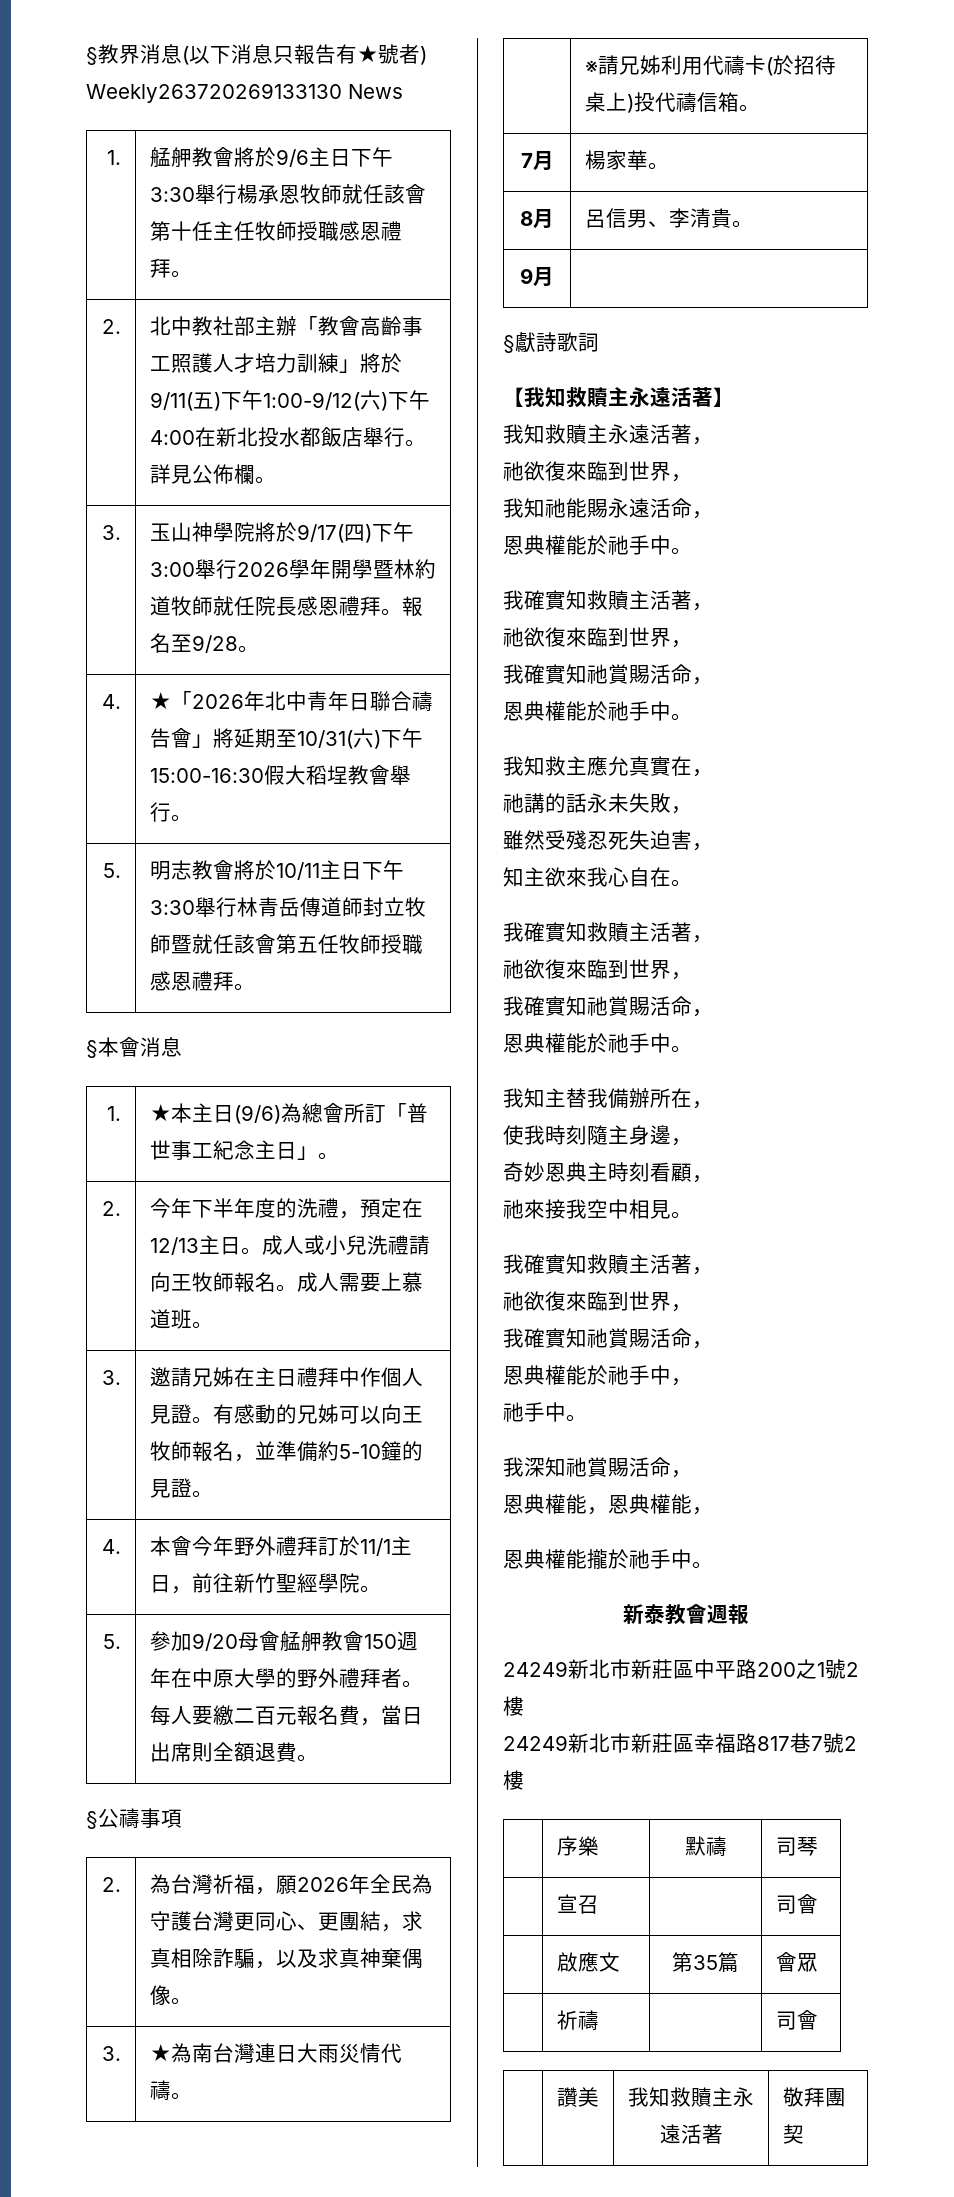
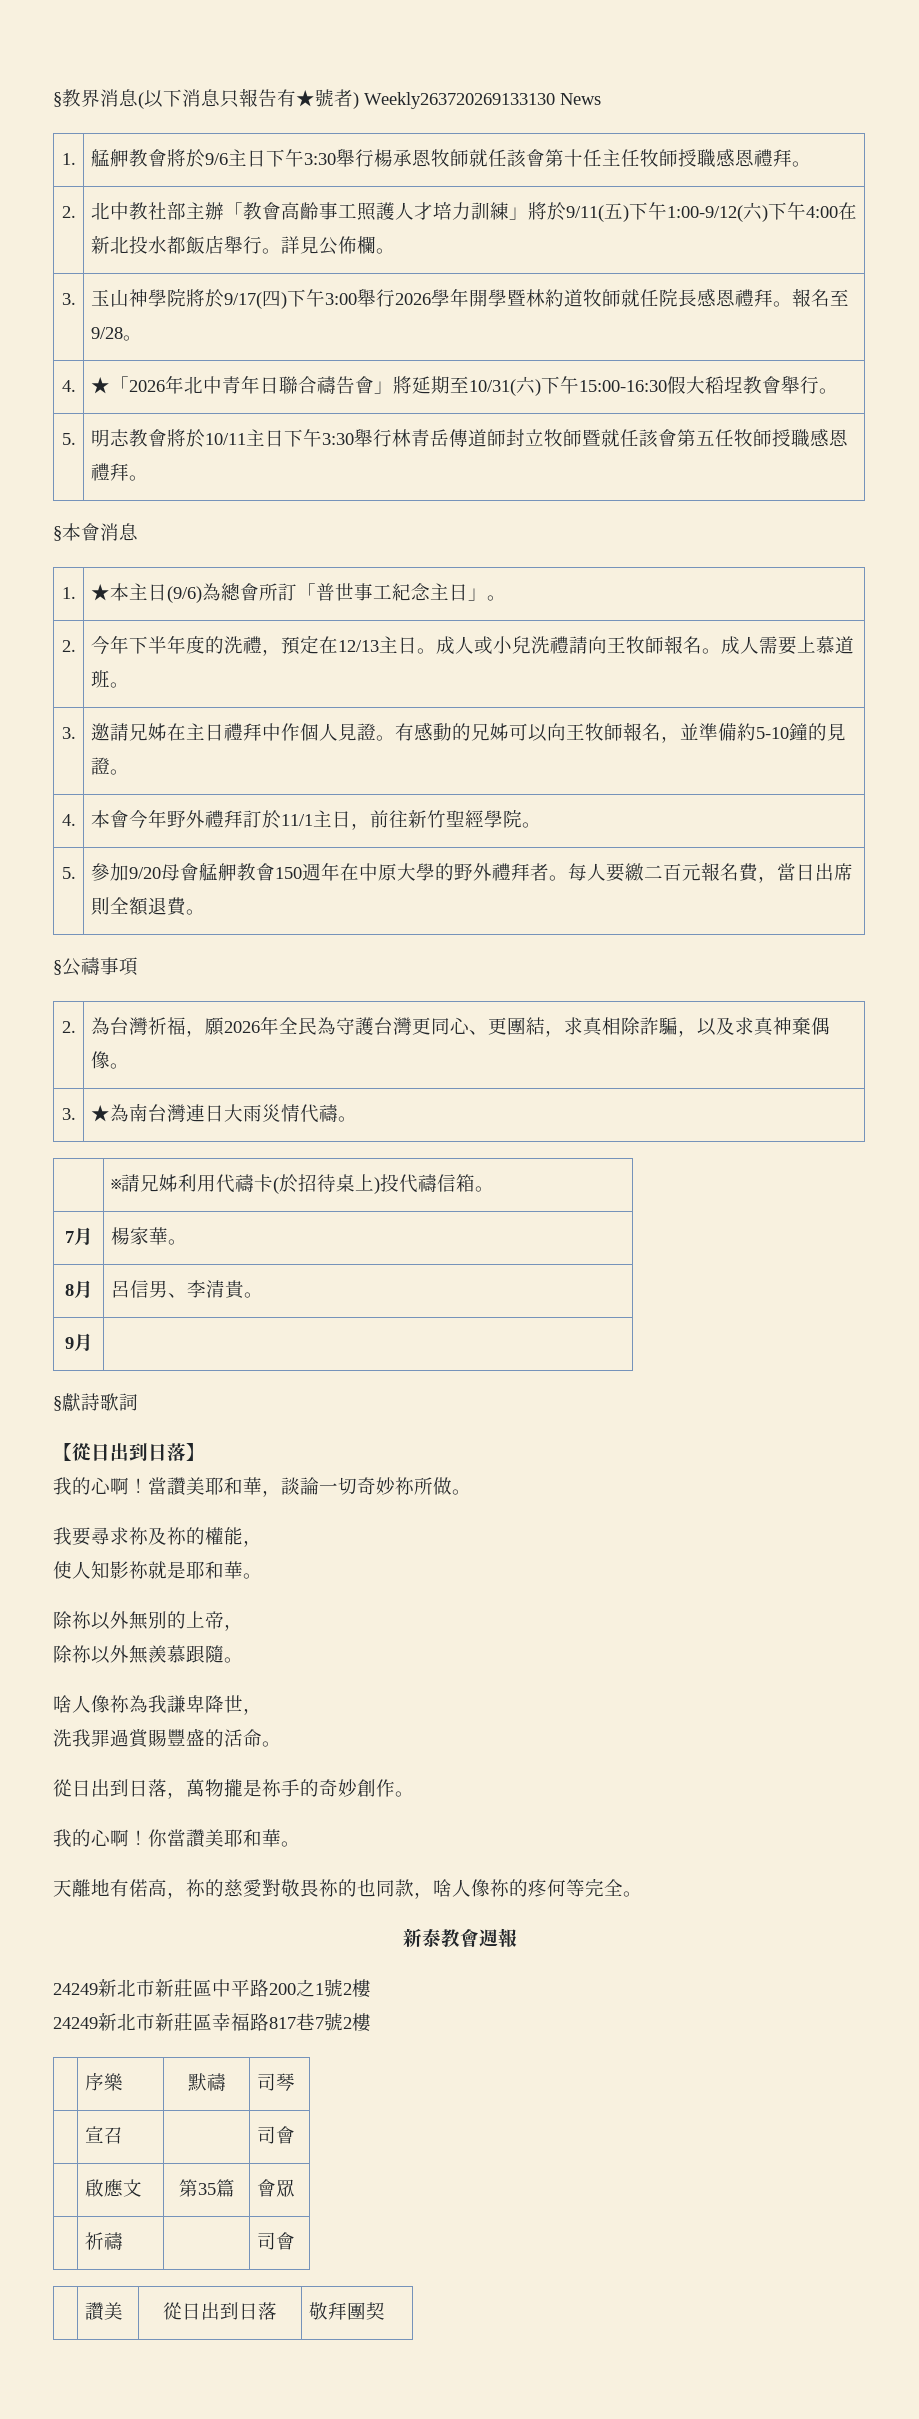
- 【我知救贖主永遠活著】
- 我知救贖主永遠活著，
- 祂欲復來臨到世界，
- 我知祂能賜永遠活命，
- 恩典權能於祂手中。
- 我確實知救贖主活著，
- 祂欲復來臨到世界，
- 我確實知祂賞賜活命，
- 恩典權能於祂手中。
- 我知救主應允真實在，
- 祂講的話永未失敗，
- 雖然受殘忍死失迫害，
- 知主欲來我心自在。
- 我確實知救贖主活著，
- 祂欲復來臨到世界，
- 我確實知祂賞賜活命，
- 恩典權能於祂手中。
- 我知主替我備辦所在，
- 使我時刻隨主身邊，
- 奇妙恩典主時刻看顧，
- 祂來接我空中相見。
- 我確實知救贖主活著，
- 祂欲復來臨到世界，
- 我確實知祂賞賜活命，
- 恩典權能於祂手中，
- 祂手中。
- 我深知祂賞賜活命，
- 恩典權能，恩典權能，
- 恩典權能攏於祂手中。
+ 【從日出到日落】
+ 我的心啊！當讚美耶和華，談論一切奇妙祢所做。
+ 我要尋求祢及祢的權能，
+ 使人知影祢就是耶和華。
+ 除祢以外無別的上帝，
+ 除祢以外無羨慕跟隨。
+ 啥人像祢為我謙卑降世，
+ 洗我罪過賞賜豐盛的活命。
+ 從日出到日落，萬物攏是祢手的奇妙創作。
+ 我的心啊！你當讚美耶和華。
+ 天離地有偌高，祢的慈愛對敬畏祢的也同款，啥人像祢的疼何等完全。
- | 讚美 | 我知救贖主永遠活著 | 敬拜團契
+ | 讚美 | 從日出到日落 | 敬拜團契

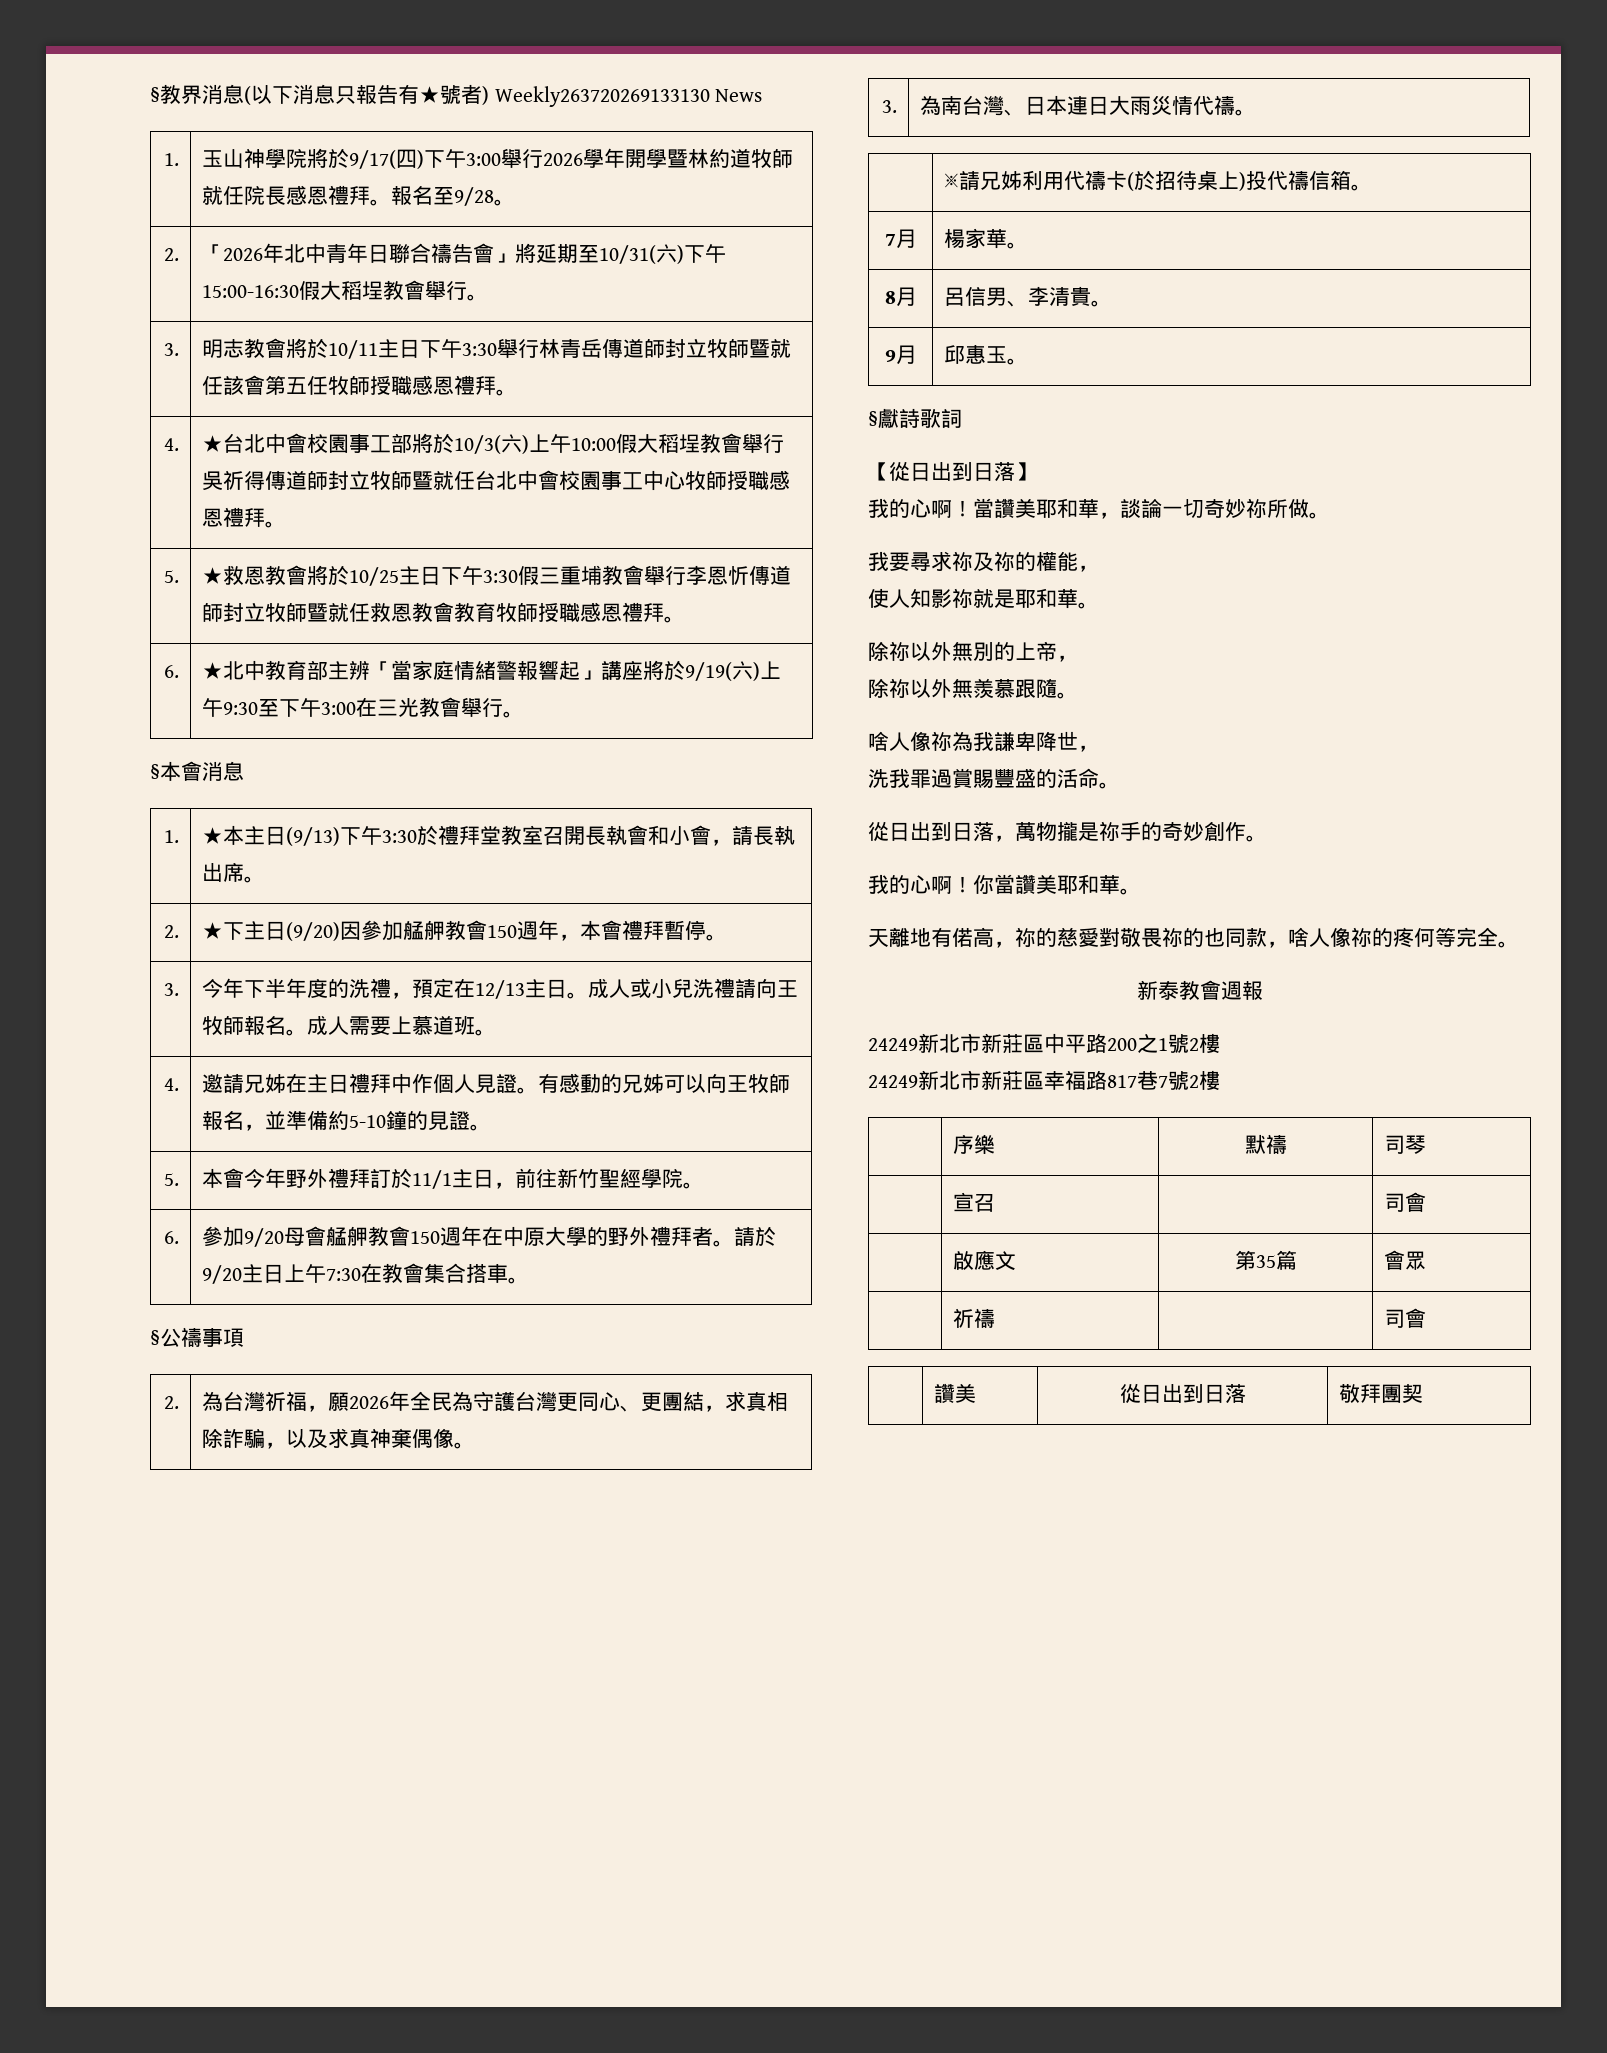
- 1. | 艋舺教會將於9/6主日下午3:30舉行楊承恩牧師就任該會第十任主任牧師授職感恩禮拜。
- 2. | 北中教社部主辦「教會高齡事工照護人才培力訓練」將於9/11(五)下午1:00-9/12(六)下午4:00在新北投水都飯店舉行。詳見公佈欄。
- 3. | 玉山神學院將於9/17(四)下午3:00舉行2026學年開學暨林約道牧師就任院長感恩禮拜。報名至9/28。
+ 1. | 玉山神學院將於9/17(四)下午3:00舉行2026學年開學暨林約道牧師就任院長感恩禮拜。報名至9/28。
- 4. | ★「2026年北中青年日聯合禱告會」將延期至10/31(六)下午15:00-16:30假大稻埕教會舉行。
+ 2. | 「2026年北中青年日聯合禱告會」將延期至10/31(六)下午15:00-16:30假大稻埕教會舉行。
- 5. | 明志教會將於10/11主日下午3:30舉行林青岳傳道師封立牧師暨就任該會第五任牧師授職感恩禮拜。
+ 3. | 明志教會將於10/11主日下午3:30舉行林青岳傳道師封立牧師暨就任該會第五任牧師授職感恩禮拜。
+ 4. | ★台北中會校園事工部將於10/3(六)上午10:00假大稻埕教會舉行吳祈得傳道師封立牧師暨就任台北中會校園事工中心牧師授職感恩禮拜。
+ 5. | ★救恩教會將於10/25主日下午3:30假三重埔教會舉行李恩忻傳道師封立牧師暨就任救恩教會教育牧師授職感恩禮拜。
+ 6. | ★北中教育部主辨「當家庭情緒警報響起」講座將於9/19(六)上午9:30至下午3:00在三光教會舉行。
- 1. | ★本主日(9/6)為總會所訂「普世事工紀念主日」。
- 2. | 今年下半年度的洗禮，預定在12/13主日。成人或小兒洗禮請向王牧師報名。成人需要上慕道班。
+ 1. | ★本主日(9/13)下午3:30於禮拜堂教室召開長執會和小會，請長執出席。
+ 2. | ★下主日(9/20)因參加艋舺教會150週年，本會禮拜暫停。
+ 3. | 今年下半年度的洗禮，預定在12/13主日。成人或小兒洗禮請向王牧師報名。成人需要上慕道班。
- 3. | 邀請兄姊在主日禮拜中作個人見證。有感動的兄姊可以向王牧師報名，並準備約5-10鐘的見證。
+ 4. | 邀請兄姊在主日禮拜中作個人見證。有感動的兄姊可以向王牧師報名，並準備約5-10鐘的見證。
- 4. | 本會今年野外禮拜訂於11/1主日，前往新竹聖經學院。
+ 5. | 本會今年野外禮拜訂於11/1主日，前往新竹聖經學院。
- 5. | 參加9/20母會艋舺教會150週年在中原大學的野外禮拜者。每人要繳二百元報名費，當日出席則全額退費。
+ 6. | 參加9/20母會艋舺教會150週年在中原大學的野外禮拜者。請於9/20主日上午7:30在教會集合搭車。
- 3. | ★為南台灣連日大雨災情代禱。
+ 3. | 為南台灣、日本連日大雨災情代禱。
- 9月 |
+ 9月 | 邱惠玉。

